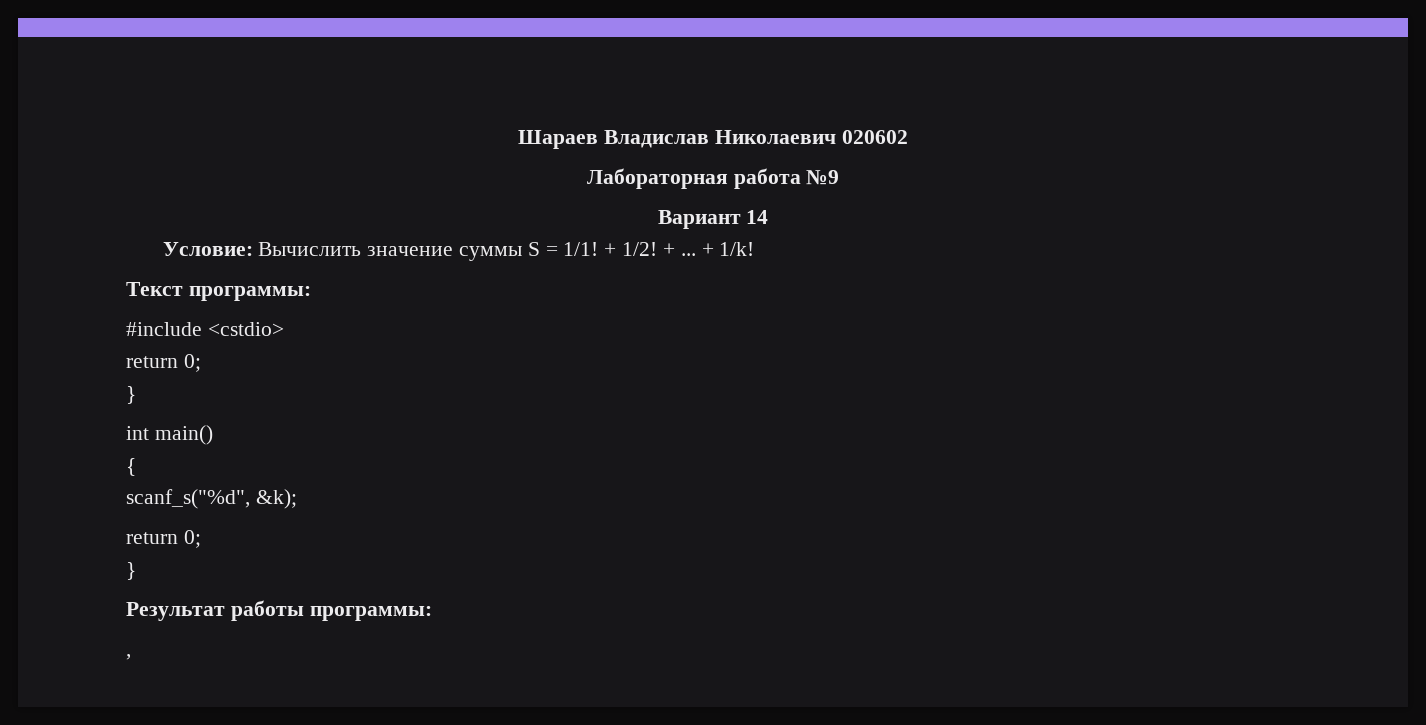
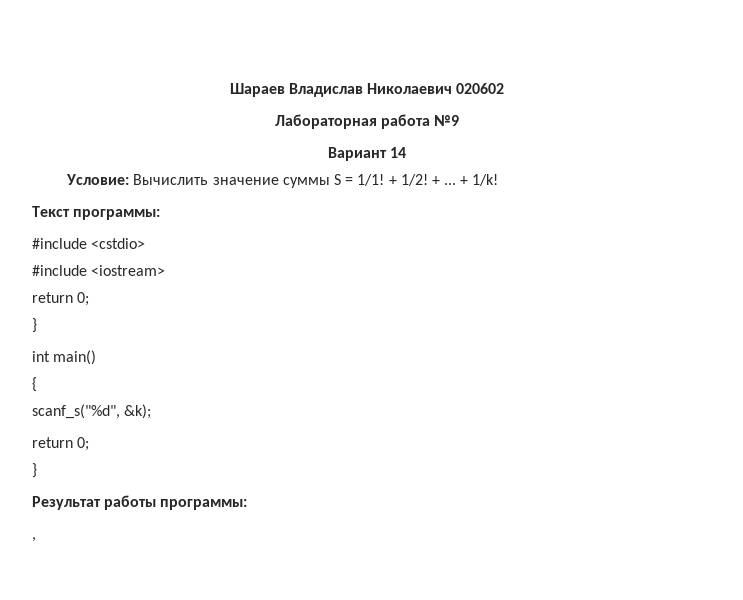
+ #include <iostream>

